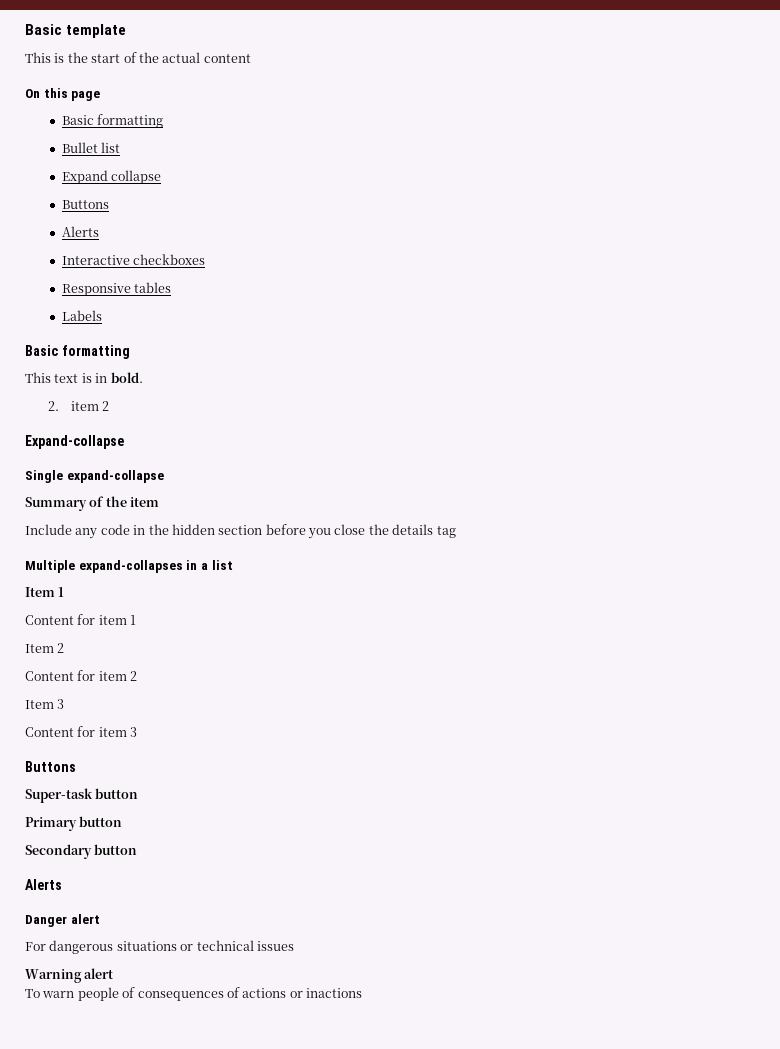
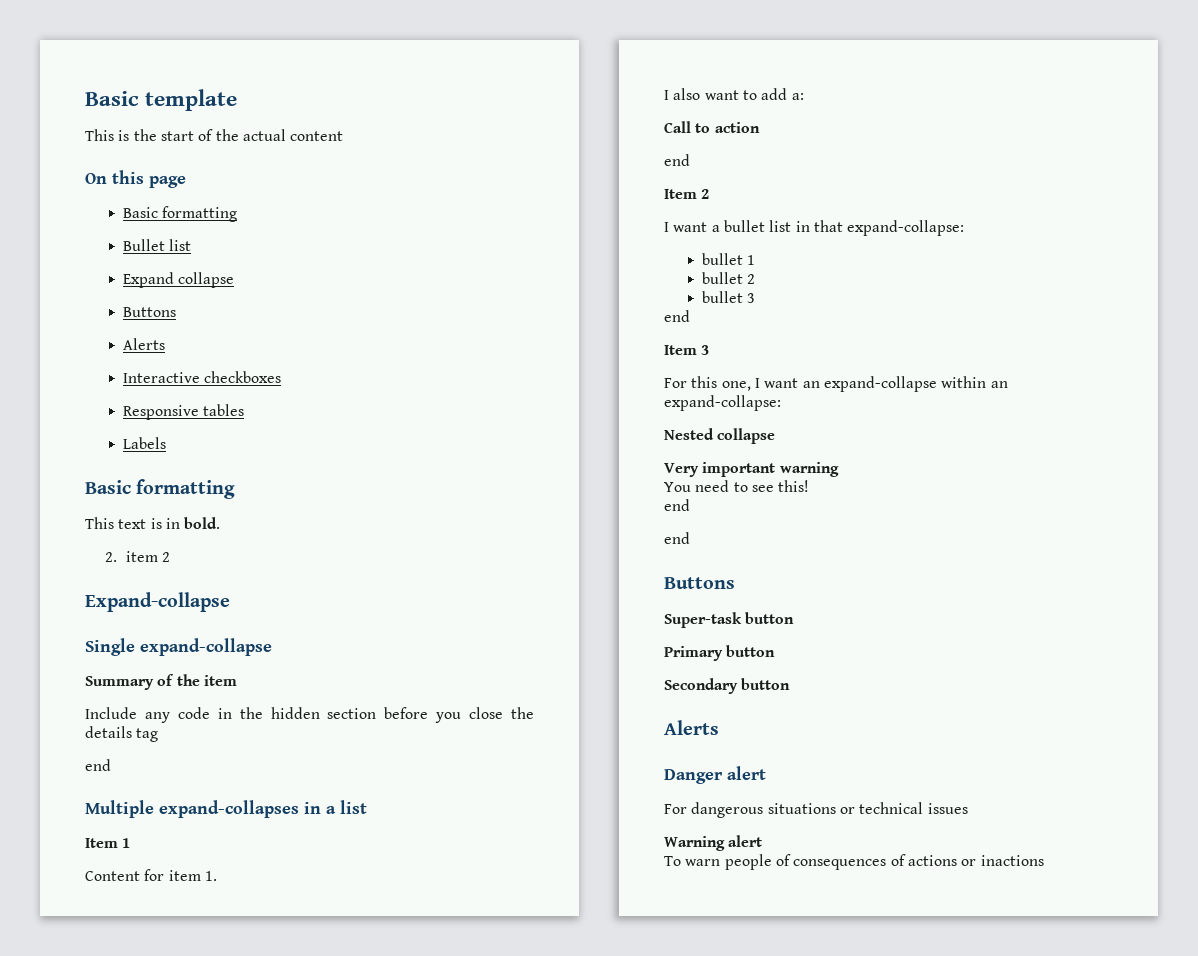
  Include any code in the hidden section before you close the details tag
+ end
- Content for item 1
+ Content for item 1.
+ I also want to add a:
+ Call to action
+ end
  Item 2
- Content for item 2
+ I want a bullet list in that expand-collapse:
+ bullet 1
+ bullet 2
+ bullet 3
+ end
  Item 3
- Content for item 3
+ For this one, I want an expand-collapse within an expand-collapse:
+ Nested collapse
+ Very important warning
+ You need to see this!
+ end
+ end

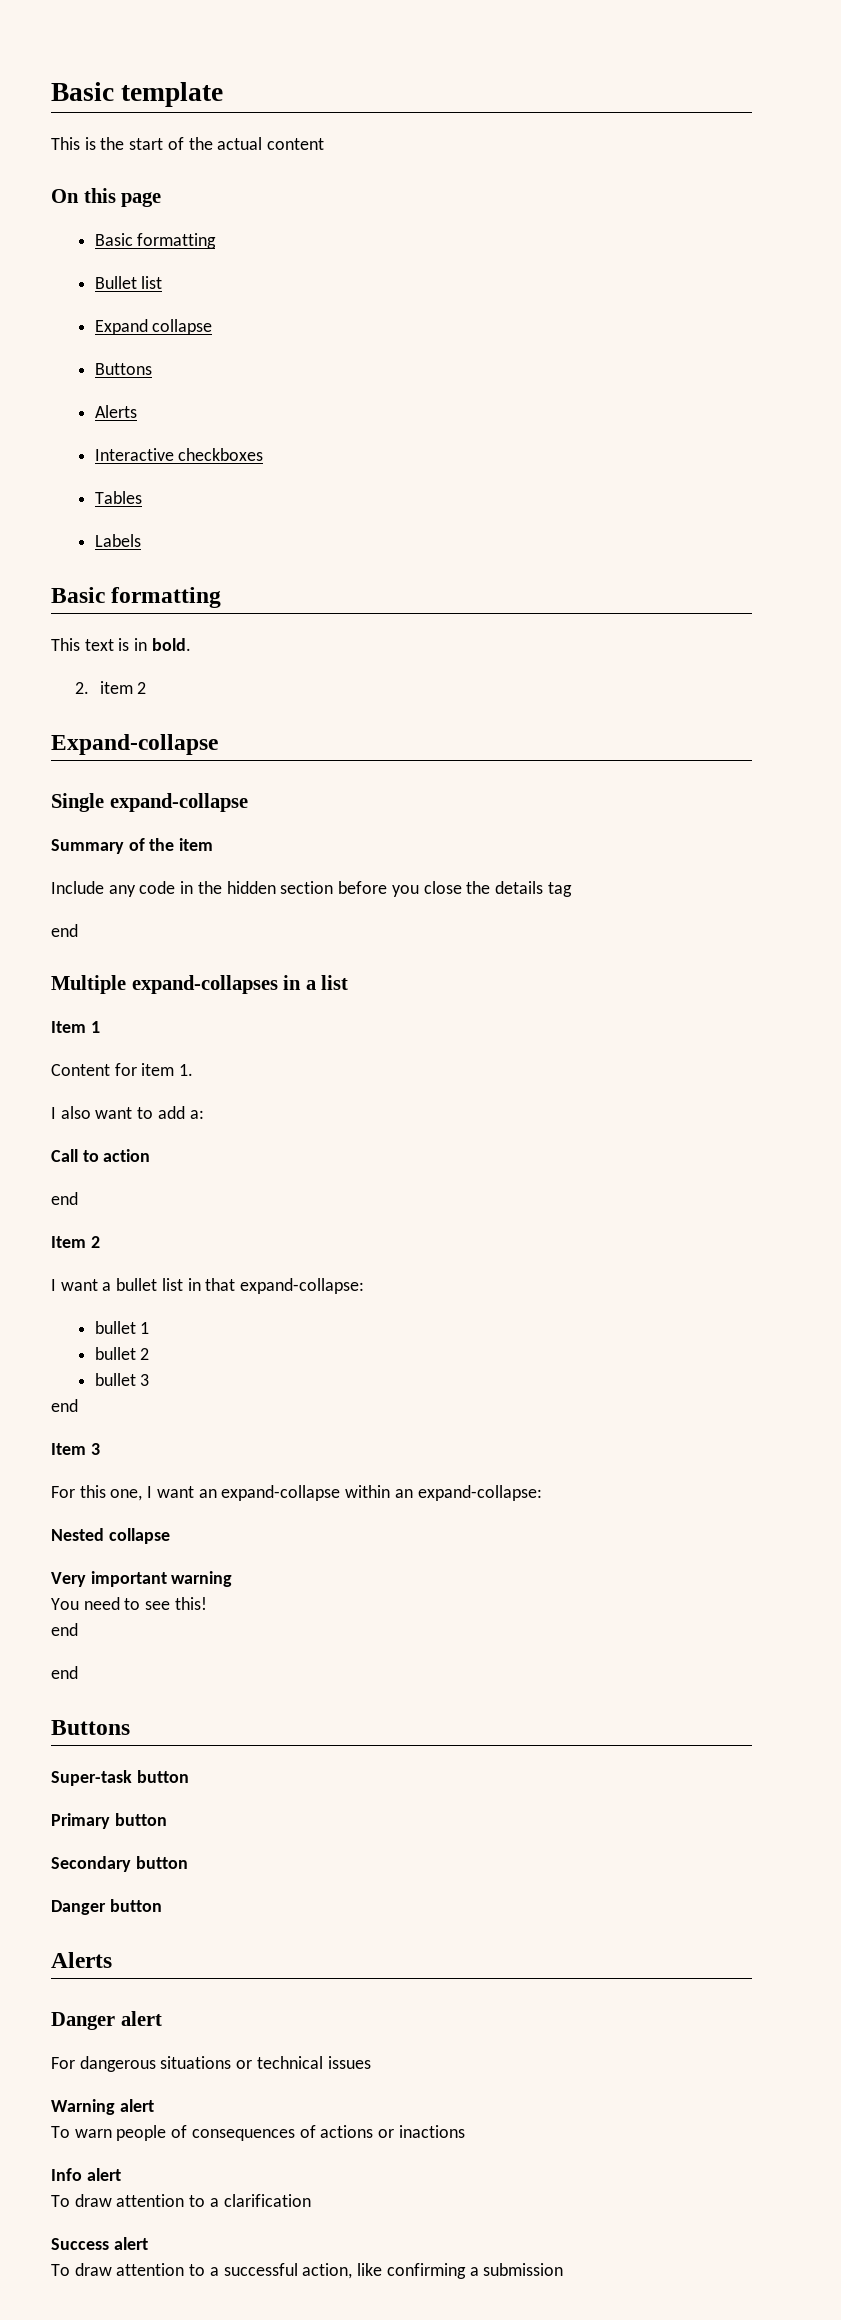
- Responsive tables
+ Tables
+ Danger button
+ Info alert
+ To draw attention to a clarification
+ Success alert
+ To draw attention to a successful action, like confirming a submission

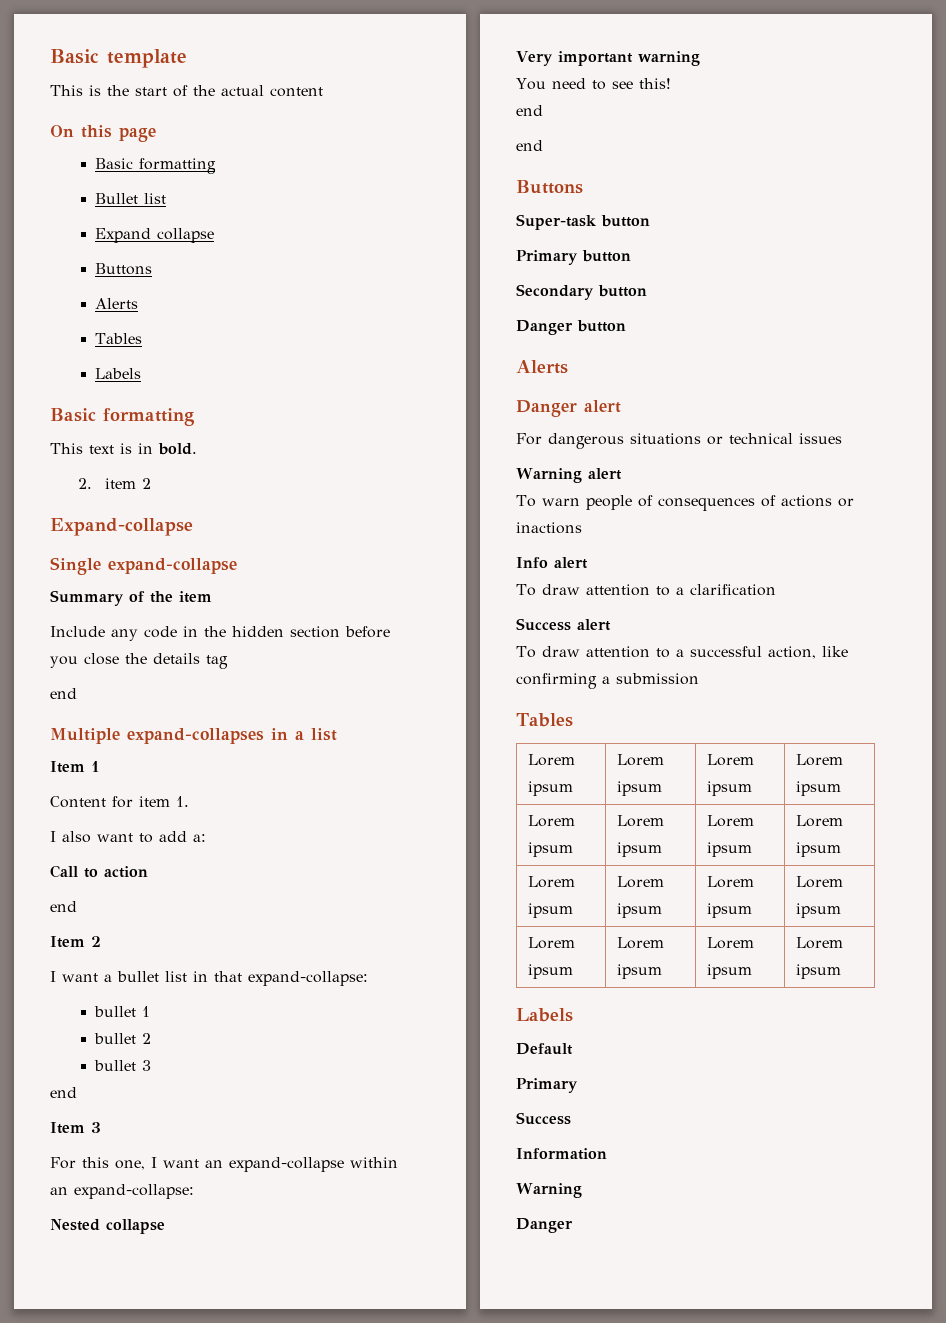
- Interactive checkboxes
  To draw attention to a successful action, like confirming a submission
+ Tables
+ Lorem ipsum | Lorem ipsum | Lorem ipsum | Lorem ipsum
+ Lorem ipsum | Lorem ipsum | Lorem ipsum | Lorem ipsum
+ Lorem ipsum | Lorem ipsum | Lorem ipsum | Lorem ipsum
+ Lorem ipsum | Lorem ipsum | Lorem ipsum | Lorem ipsum
+ Labels
+ Default
+ Primary
+ Success
+ Information
+ Warning
+ Danger

